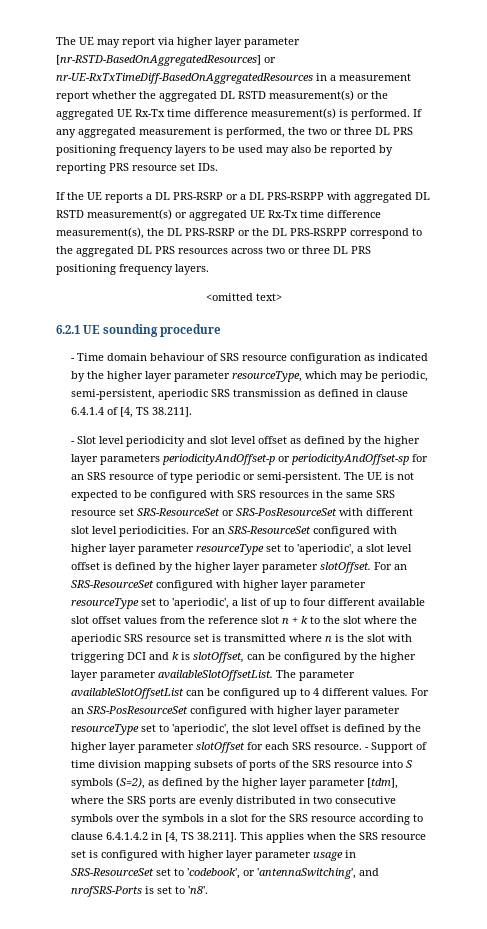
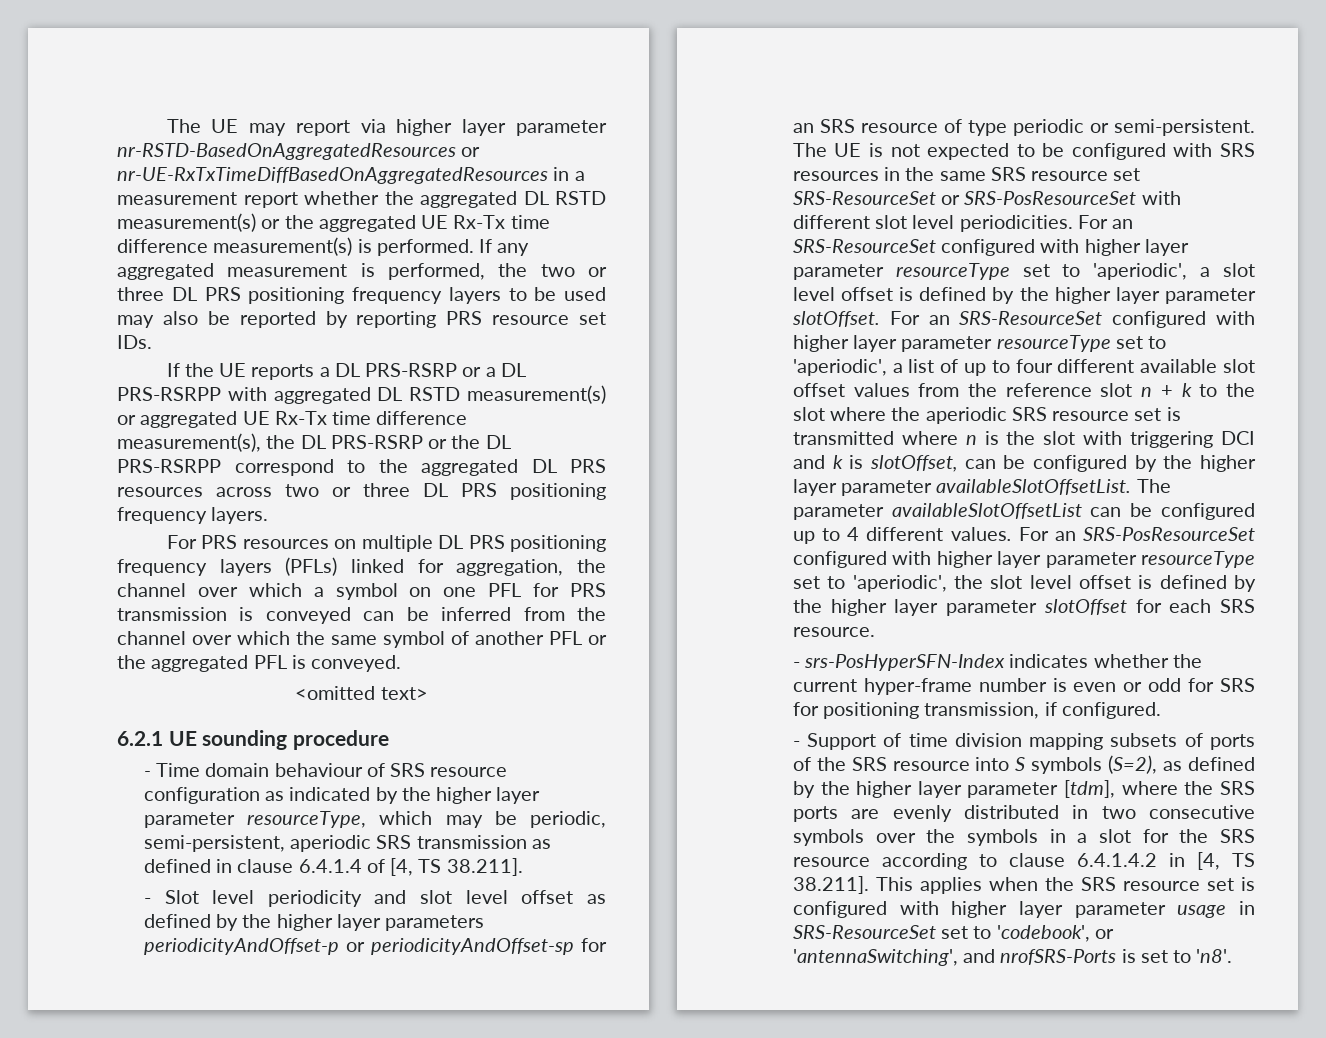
- The UE may report via higher layer parameter [nr-RSTD-BasedOnAggregatedResources] or nr-UE-RxTxTimeDiff-BasedOnAggregatedResources in a measurement report whether the aggregated DL RSTD measurement(s) or the aggregated UE Rx-Tx time difference measurement(s) is performed.
+ The UE may report via higher layer parameter nr-RSTD-BasedOnAggregatedResources or nr-UE-RxTxTimeDiffBasedOnAggregatedResources in a measurement report whether the aggregated DL RSTD measurement(s) or the aggregated UE Rx-Tx time difference measurement(s) is performed.
+ For PRS resources on multiple DL PRS positioning frequency layers (PFLs) linked for aggregation, the channel over which a symbol on one PFL for PRS transmission is conveyed can be inferred from the channel over which the same symbol of another PFL or the aggregated PFL is conveyed.
- For an SRS-PosResourceSet configured with higher layer parameter resourceType set to 'aperiodic', the slot level offset is defined by the higher layer parameter slotOffset for each SRS resource. - Support of time division mapping subsets of ports of the SRS resource into S symbols (S=2), as defined by the higher layer parameter [tdm], where the SRS ports are evenly distributed in two consecutive symbols over the symbols in a slot for the SRS resource according to clause 6.4.1.4.2 in [4, TS 38.211]. This applies when the SRS resource set is configured with higher layer parameter usage in SRS-ResourceSet set to 'codebook', or 'antennaSwitching', and nrofSRS-Ports is set to 'n8'.
+ For an SRS-PosResourceSet configured with higher layer parameter resourceType set to 'aperiodic', the slot level offset is defined by the higher layer parameter slotOffset for each SRS resource.
+ - srs-PosHyperSFN-Index indicates whether the current hyper-frame number is even or odd for SRS for positioning transmission, if configured.
+ - Support of time division mapping subsets of ports of the SRS resource into S symbols (S=2), as defined by the higher layer parameter [tdm], where the SRS ports are evenly distributed in two consecutive symbols over the symbols in a slot for the SRS resource according to clause 6.4.1.4.2 in [4, TS 38.211]. This applies when the SRS resource set is configured with higher layer parameter usage in SRS-ResourceSet set to 'codebook', or 'antennaSwitching', and nrofSRS-Ports is set to 'n8'.

